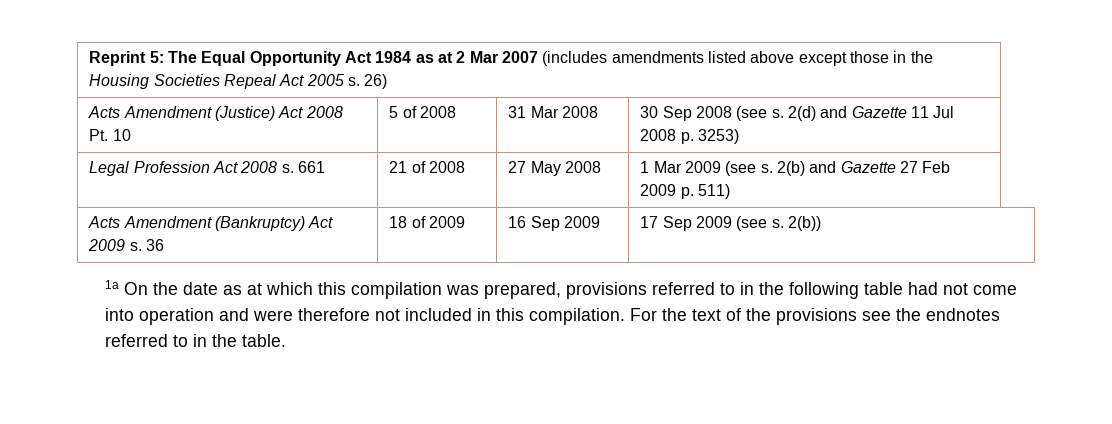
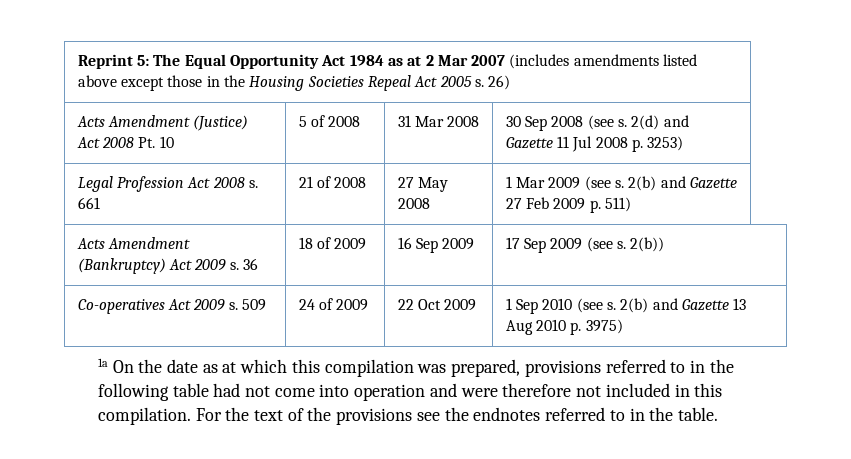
+ Co-operatives Act 2009 s. 509 | 24 of 2009 | 22 Oct 2009 | 1 Sep 2010 (see s. 2(b) and Gazette 13 Aug 2010 p. 3975)

